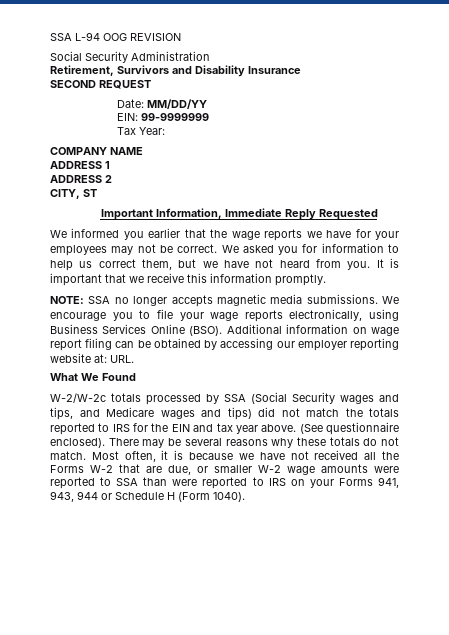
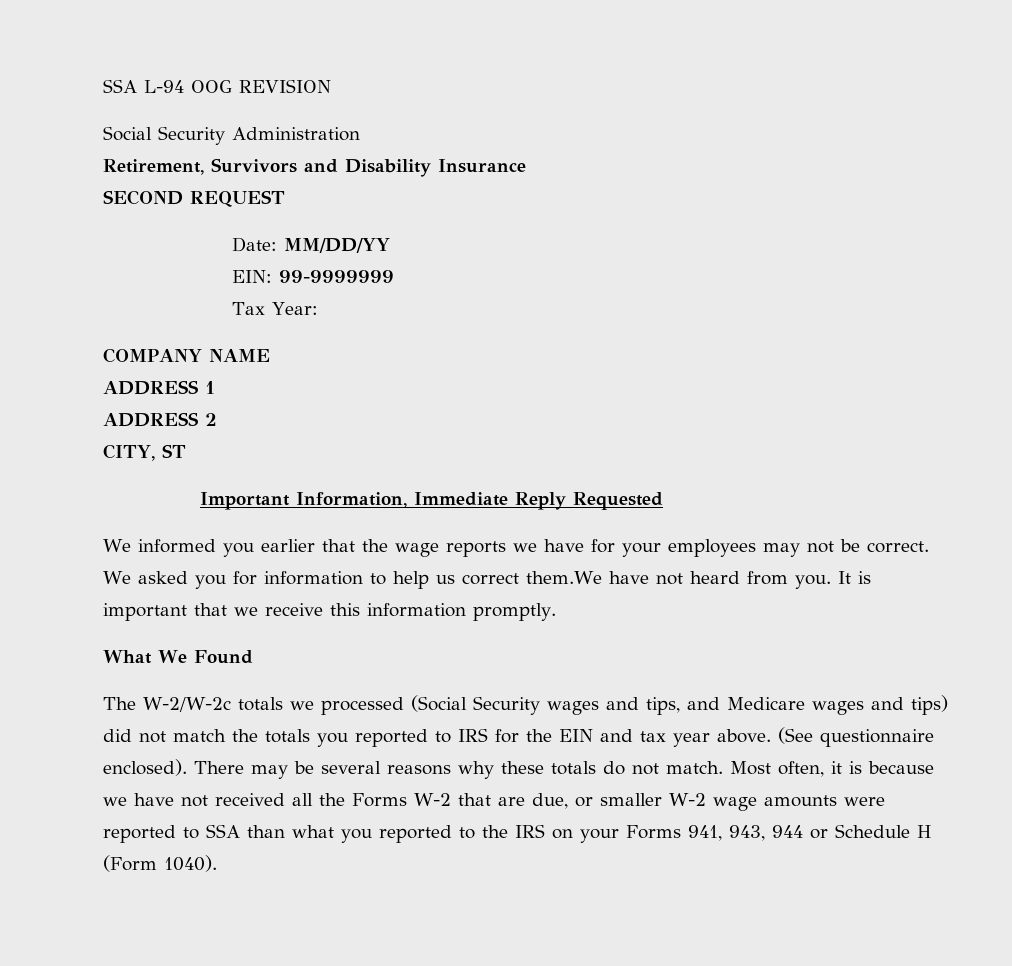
- We asked you for information to help us correct them, but we have not heard from you.
+ We asked you for information to help us correct them.We have not heard from you.
- NOTE: SSA no longer accepts magnetic media submissions. We encourage you to file your wage reports electronically, using Business Services Online (BSO). Additional information on wage report filing can be obtained by accessing our employer reporting website at: URL.
- W-2/W-2c totals processed by SSA (Social Security wages and tips, and Medicare wages and tips) did not match the totals reported to IRS for the EIN and tax year above.
+ The W-2/W-2c totals we processed (Social Security wages and tips, and Medicare wages and tips) did not match the totals you reported to IRS for the EIN and tax year above.
- Most often, it is because we have not received all the Forms W-2 that are due, or smaller W-2 wage amounts were reported to SSA than were reported to IRS on your Forms 941, 943, 944 or Schedule H (Form 1040).
+ Most often, it is because we have not received all the Forms W-2 that are due, or smaller W-2 wage amounts were reported to SSA than what you reported to the IRS on your Forms 941, 943, 944 or Schedule H (Form 1040).

